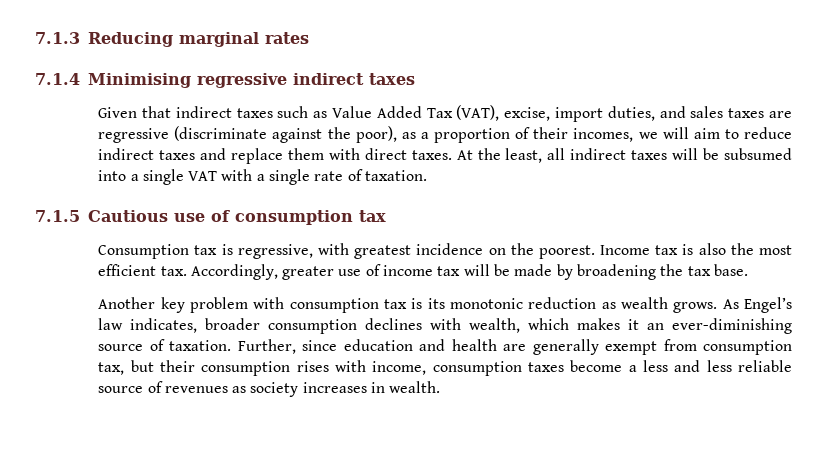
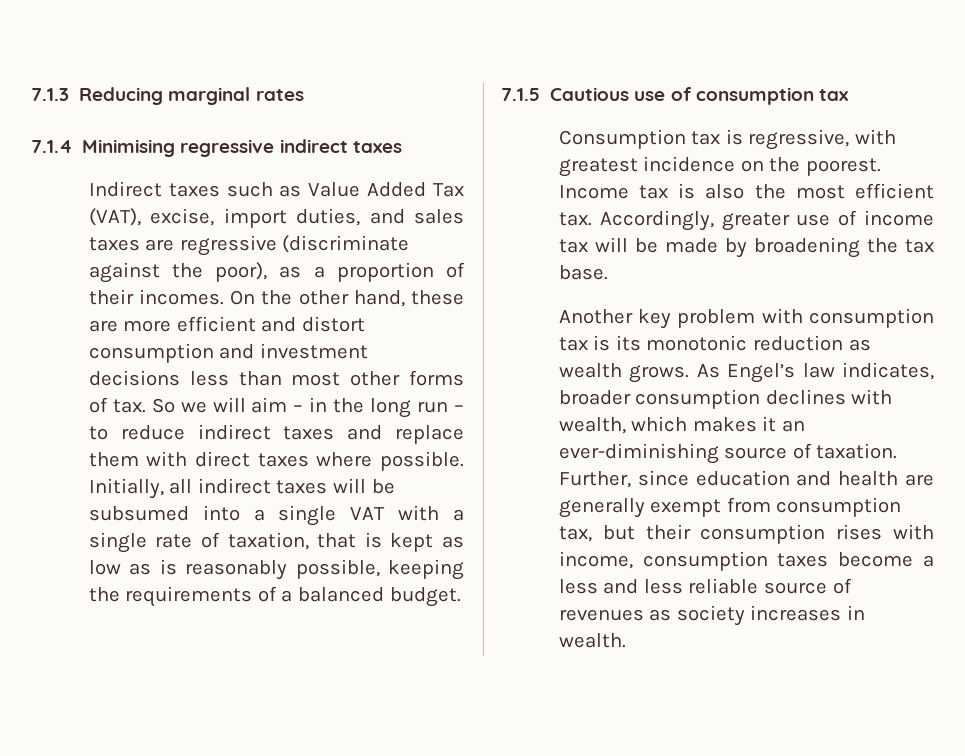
- Given that indirect taxes such as Value Added Tax (VAT), excise, import duties, and sales taxes are regressive (discriminate against the poor), as a proportion of their incomes, we will aim to reduce indirect taxes and replace them with direct taxes. At the least, all indirect taxes will be subsumed into a single VAT with a single rate of taxation.
+ Indirect taxes such as Value Added Tax (VAT), excise, import duties, and sales taxes are regressive (discriminate against the poor), as a proportion of their incomes. On the other hand, these are more efficient and distort consumption and investment decisions less than most other forms of tax. So we will aim – in the long run – to reduce indirect taxes and replace them with direct taxes where possible. Initially, all indirect taxes will be subsumed into a single VAT with a single rate of taxation, that is kept as low as is reasonably possible, keeping the requirements of a balanced budget.

